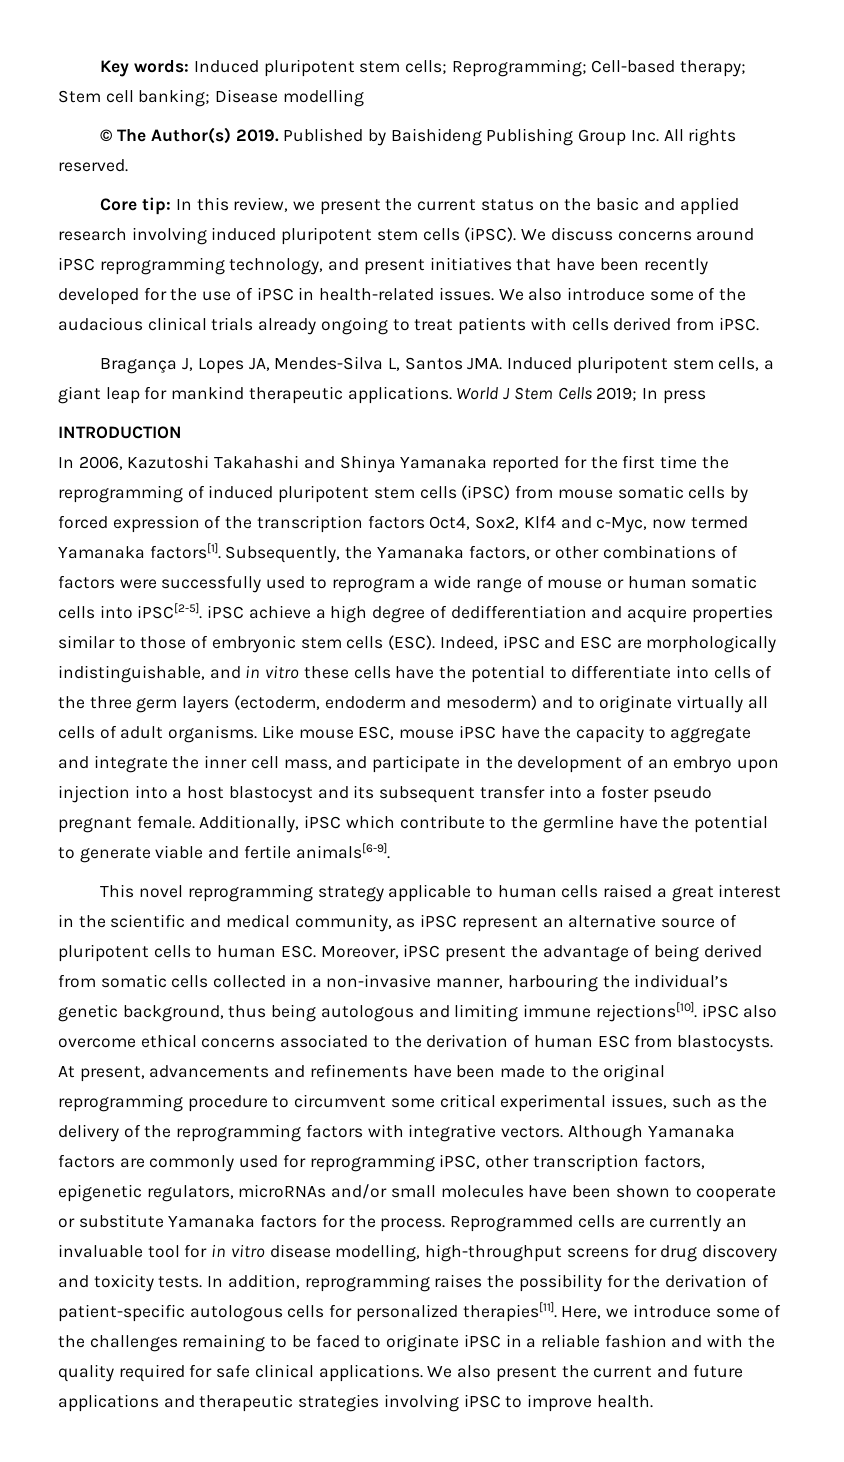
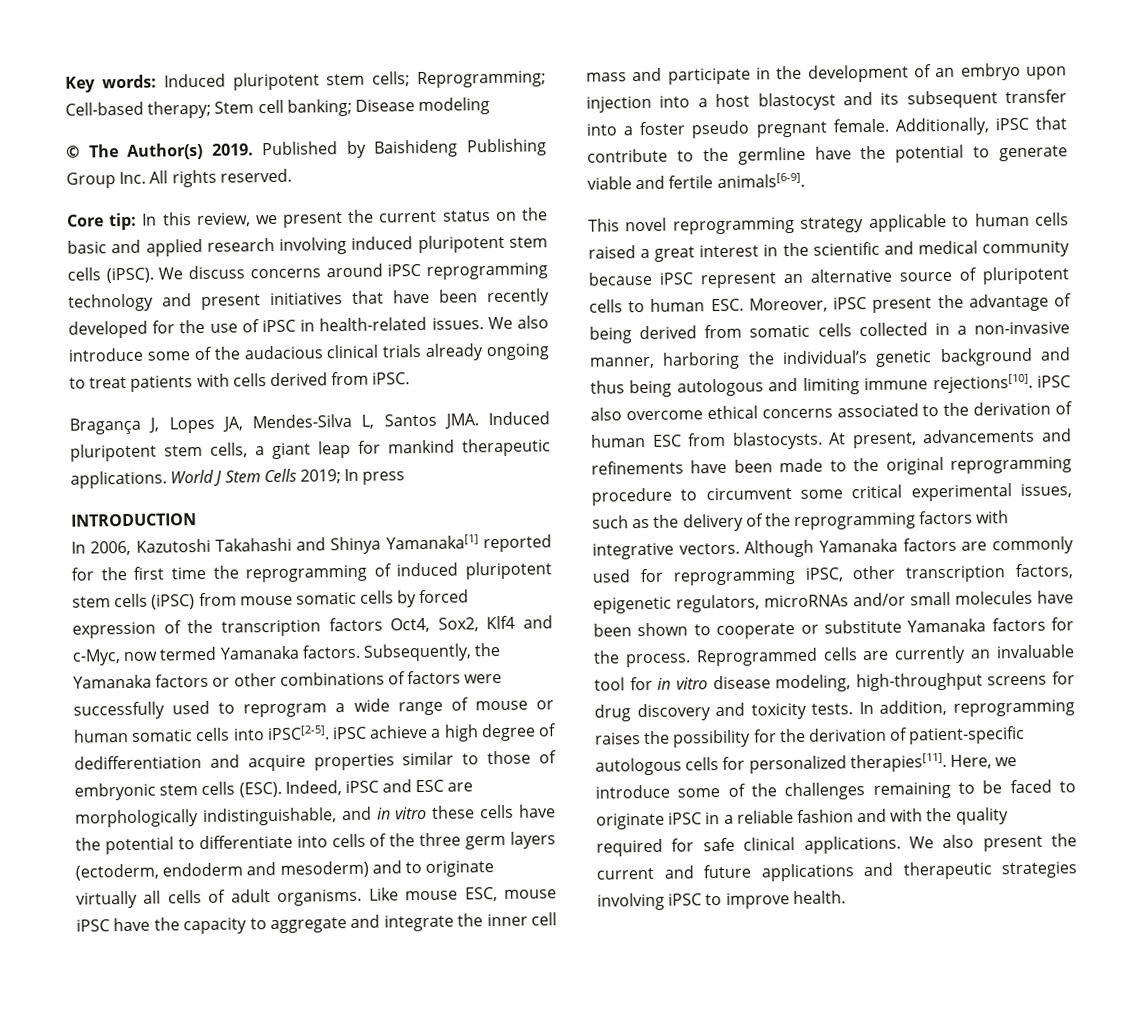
- Key words: Induced pluripotent stem cells; Reprogramming; Cell-based therapy; Stem cell banking; Disease modelling
+ Key words: Induced pluripotent stem cells; Reprogramming; Cell-based therapy; Stem cell banking; Disease modeling
- We discuss concerns around iPSC reprogramming technology, and present initiatives that have been recently developed for the use of iPSC in health-related issues.
+ We discuss concerns around iPSC reprogramming technology and present initiatives that have been recently developed for the use of iPSC in health-related issues.
- In 2006, Kazutoshi Takahashi and Shinya Yamanaka reported for the first time the reprogramming of induced pluripotent stem cells (iPSC) from mouse somatic cells by forced expression of the transcription factors Oct4, Sox2, Klf4 and c-Myc, now termed Yamanaka factors[1].
+ In 2006, Kazutoshi Takahashi and Shinya Yamanaka[1] reported for the first time the reprogramming of induced pluripotent stem cells (iPSC) from mouse somatic cells by forced expression of the transcription factors Oct4, Sox2, Klf4 and c-Myc, now termed Yamanaka factors.
- Subsequently, the Yamanaka factors, or other combinations of factors were successfully used to reprogram a wide range of mouse or human somatic cells into iPSC[2-5]. iPSC achieve a high degree of dedifferentiation and acquire properties similar to those of embryonic stem cells (ESC).
+ Subsequently, the Yamanaka factors or other combinations of factors were successfully used to reprogram a wide range of mouse or human somatic cells into iPSC[2-5]. iPSC achieve a high degree of dedifferentiation and acquire properties similar to those of embryonic stem cells (ESC).
- Like mouse ESC, mouse iPSC have the capacity to aggregate and integrate the inner cell mass, and participate in the development of an embryo upon injection into a host blastocyst and its subsequent transfer into a foster pseudo pregnant female.
+ Like mouse ESC, mouse iPSC have the capacity to aggregate and integrate the inner cell mass and participate in the development of an embryo upon injection into a host blastocyst and its subsequent transfer into a foster pseudo pregnant female.
- Additionally, iPSC which contribute to the germline have the potential to generate viable and fertile animals[6-9].
+ Additionally, iPSC that contribute to the germline have the potential to generate viable and fertile animals[6-9].
- This novel reprogramming strategy applicable to human cells raised a great interest in the scientific and medical community, as iPSC represent an alternative source of pluripotent cells to human ESC. Moreover, iPSC present the advantage of being derived from somatic cells collected in a non-invasive manner, harbouring the individual’s genetic background, thus being autologous and limiting immune rejections[10]. iPSC also overcome ethical concerns associated to the derivation of human ESC from blastocysts.
+ This novel reprogramming strategy applicable to human cells raised a great interest in the scientific and medical community because iPSC represent an alternative source of pluripotent cells to human ESC. Moreover, iPSC present the advantage of being derived from somatic cells collected in a non-invasive manner, harboring the individual’s genetic background and thus being autologous and limiting immune rejections[10]. iPSC also overcome ethical concerns associated to the derivation of human ESC from blastocysts.
- Reprogrammed cells are currently an invaluable tool for in vitro disease modelling, high-throughput screens for drug discovery and toxicity tests.
+ Reprogrammed cells are currently an invaluable tool for in vitro disease modeling, high-throughput screens for drug discovery and toxicity tests.

